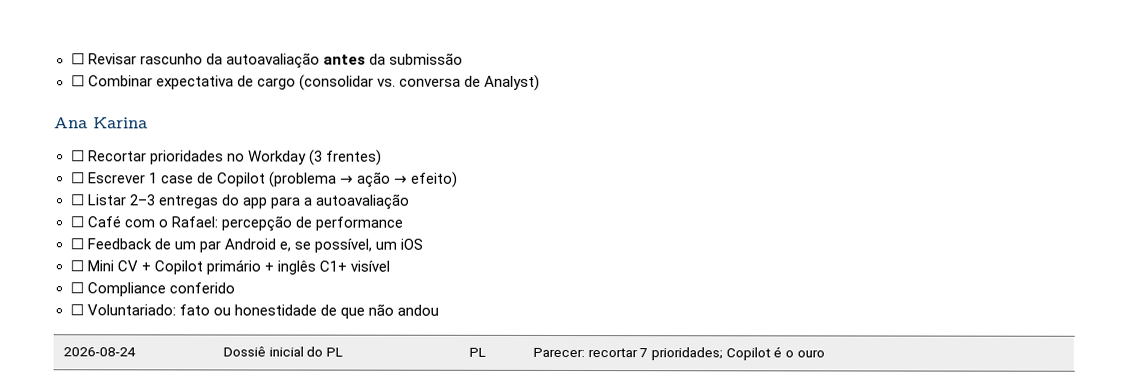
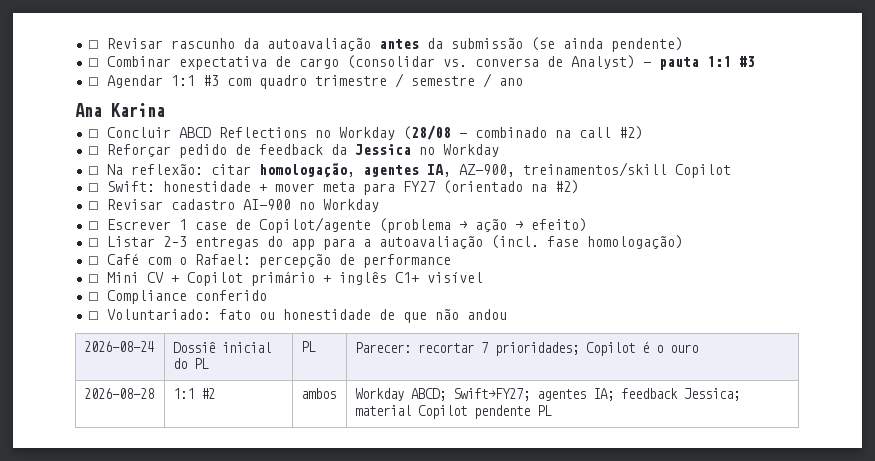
- ☐ Revisar rascunho da autoavaliação antes da submissão
+ ☐ Revisar rascunho da autoavaliação antes da submissão (se ainda pendente)
- ☐ Combinar expectativa de cargo (consolidar vs. conversa de Analyst)
+ ☐ Combinar expectativa de cargo (consolidar vs. conversa de Analyst) — pauta 1:1 #3
+ ☐ Agendar 1:1 #3 com quadro trimestre / semestre / ano
  Ana Karina
- ☐ Recortar prioridades no Workday (3 frentes)
+ ☐ Concluir ABCD Reflections no Workday (28/08 — combinado na call #2)
+ ☐ Reforçar pedido de feedback da Jessica no Workday
+ ☐ Na reflexão: citar homologação, agentes IA, AZ-900, treinamentos/skill Copilot
+ ☐ Swift: honestidade + mover meta para FY27 (orientado na #2)
+ ☐ Revisar cadastro AI-900 no Workday
- ☐ Escrever 1 case de Copilot (problema → ação → efeito)
+ ☐ Escrever 1 case de Copilot/agente (problema → ação → efeito)
- ☐ Listar 2–3 entregas do app para a autoavaliação
+ ☐ Listar 2–3 entregas do app para a autoavaliação (incl. fase homologação)
- ☐ Feedback de um par Android e, se possível, um iOS
+ 2026-08-28 | 1:1 #2 | ambos | Workday ABCD; Swift→FY27; agentes IA; feedback Jessica; material Copilot pendente PL

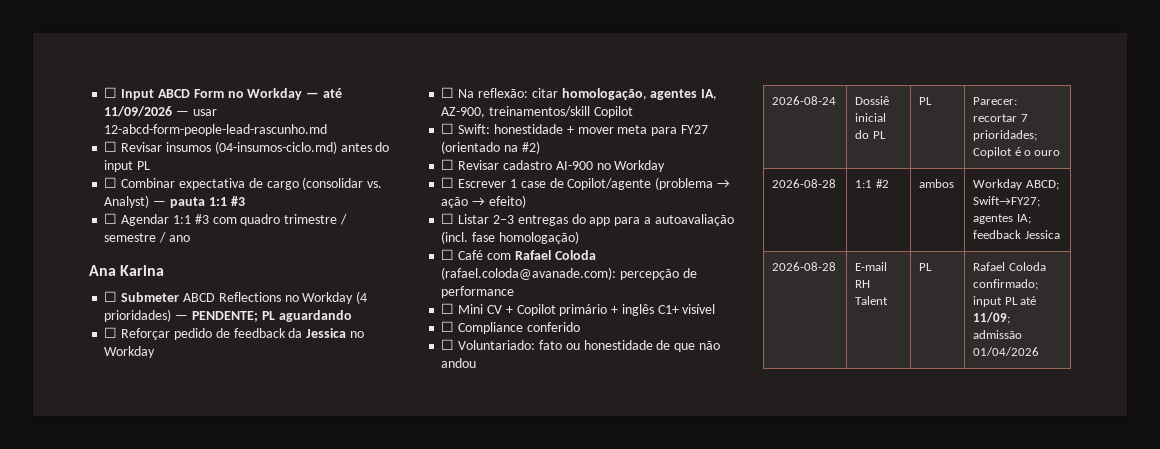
- ☐ Revisar rascunho da autoavaliação antes da submissão (se ainda pendente)
+ ☐ Input ABCD Form no Workday — até 11/09/2026 — usar 12-abcd-form-people-lead-rascunho.md
+ ☐ Revisar insumos (04-insumos-ciclo.md) antes do input PL
- ☐ Combinar expectativa de cargo (consolidar vs. conversa de Analyst) — pauta 1:1 #3
+ ☐ Combinar expectativa de cargo (consolidar vs. Analyst) — pauta 1:1 #3
- ☐ Concluir ABCD Reflections no Workday (28/08 — combinado na call #2)
+ ☐ Submeter ABCD Reflections no Workday (4 prioridades) — PENDENTE; PL aguardando
- ☐ Café com o Rafael: percepção de performance
+ ☐ Café com Rafael Coloda (rafael.coloda@avanade.com): percepção de performance
- 2026-08-28 | 1:1 #2 | ambos | Workday ABCD; Swift→FY27; agentes IA; feedback Jessica; material Copilot pendente PL
+ 2026-08-28 | 1:1 #2 | ambos | Workday ABCD; Swift→FY27; agentes IA; feedback Jessica
+ 2026-08-28 | E-mail RH Talent | PL | Rafael Coloda confirmado; input PL até 11/09; admissão 01/04/2026

